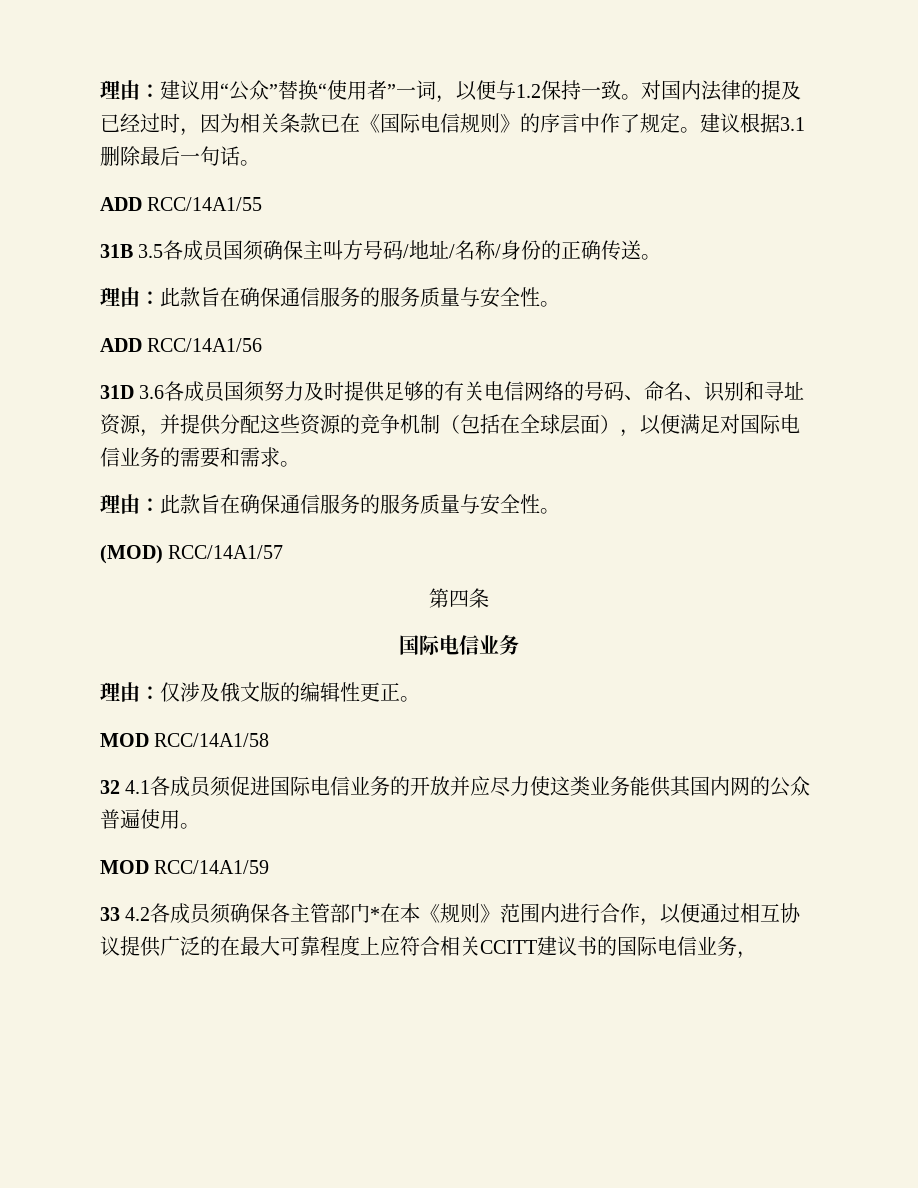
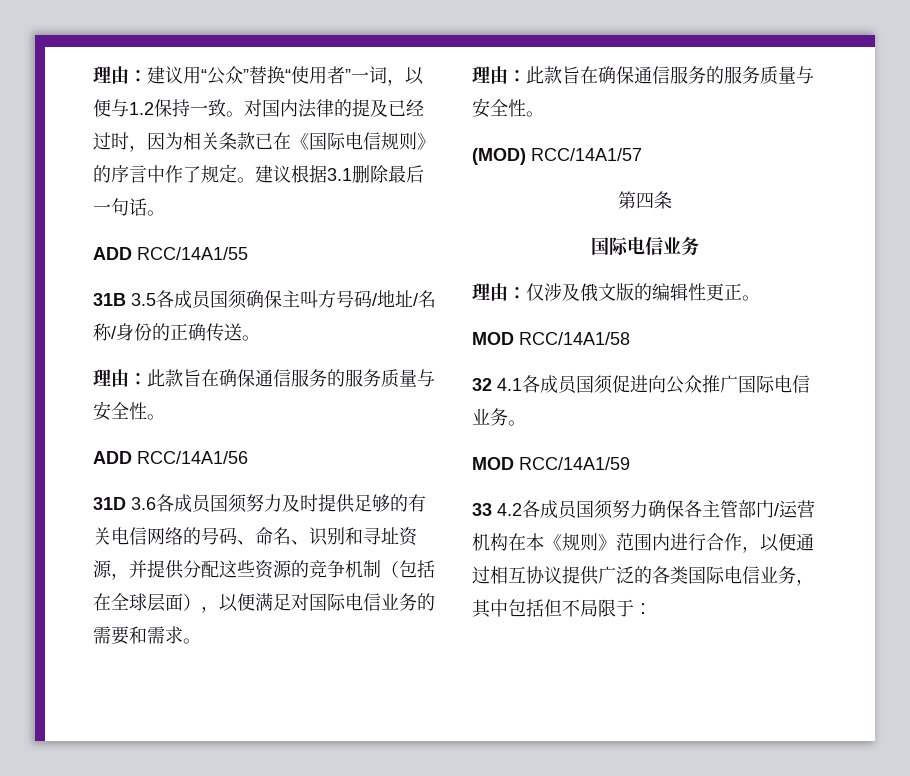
- 32 4.1各成员须促进国际电信业务的开放并应尽力使这类业务能供其国内网的公众普遍使用。
+ 32 4.1各成员国须促进向公众推广国际电信业务。
- 33 4.2各成员须确保各主管部门*在本《规则》范围内进行合作，以便通过相互协议提供广泛的在最大可靠程度上应符合相关CCITT建议书的国际电信业务，
+ 33 4.2各成员国须努力确保各主管部门/运营机构在本《规则》范围内进行合作，以便通过相互协议提供广泛的各类国际电信业务，其中包括但不局限于：

